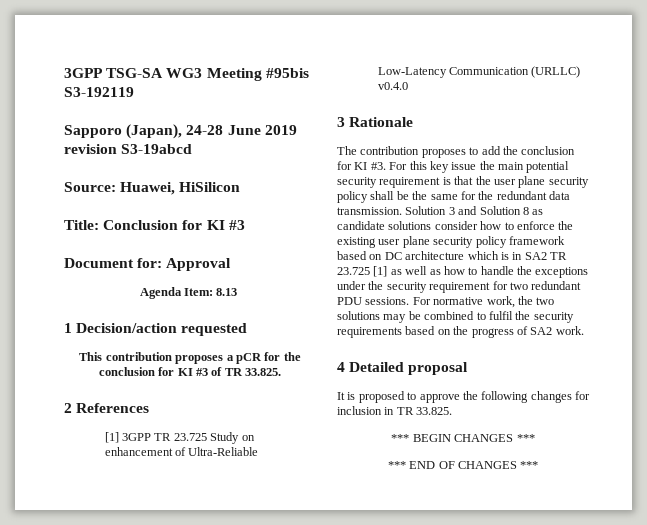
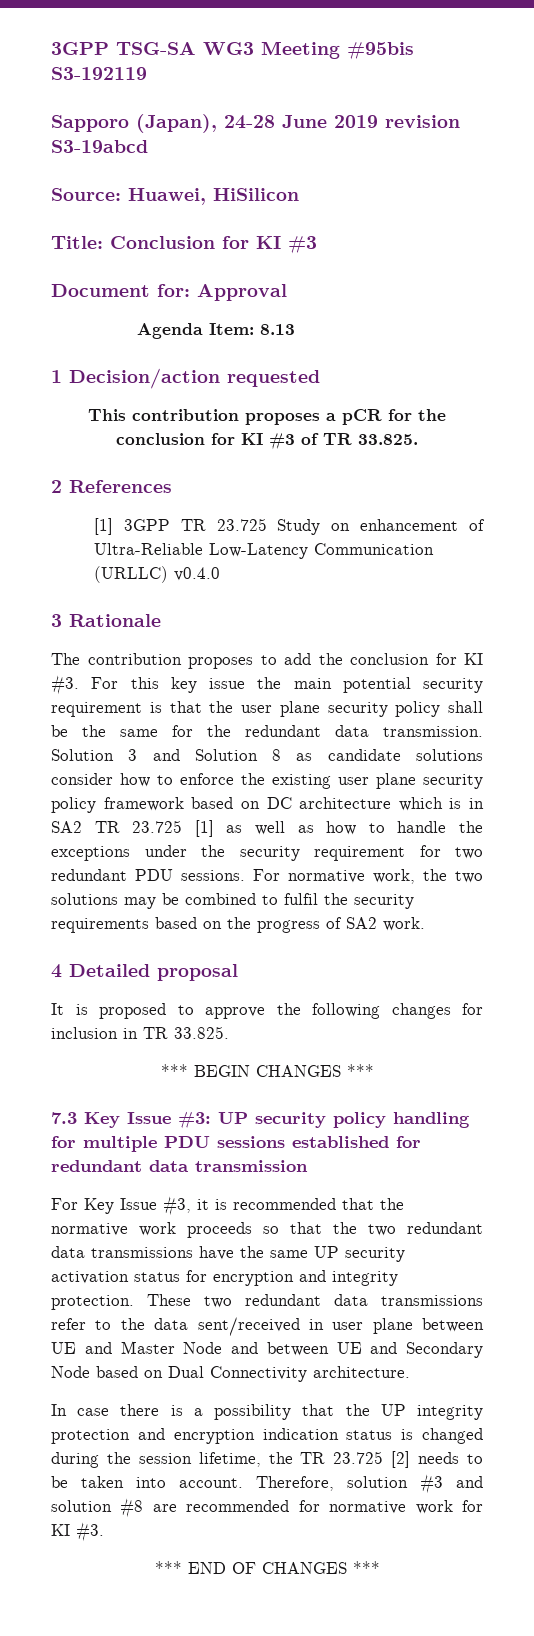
+ 7.3 Key Issue #3: UP security policy handling for multiple PDU sessions established for redundant data transmission
+ For Key Issue #3, it is recommended that the normative work proceeds so that the two redundant data transmissions have the same UP security activation status for encryption and integrity protection. These two redundant data transmissions refer to the data sent/received in user plane between UE and Master Node and between UE and Secondary Node based on Dual Connectivity architecture.
+ In case there is a possibility that the UP integrity protection and encryption indication status is changed during the session lifetime, the TR 23.725 [2] needs to be taken into account. Therefore, solution #3 and solution #8 are recommended for normative work for KI #3.

